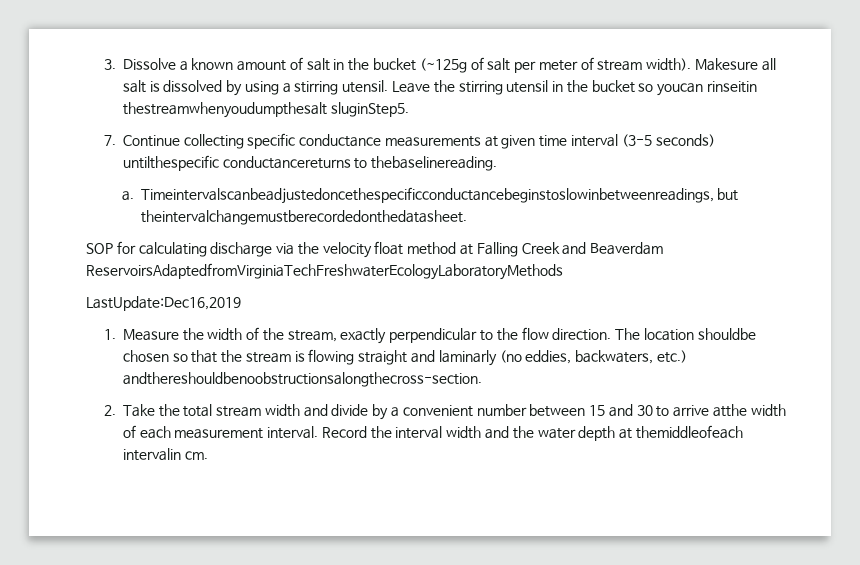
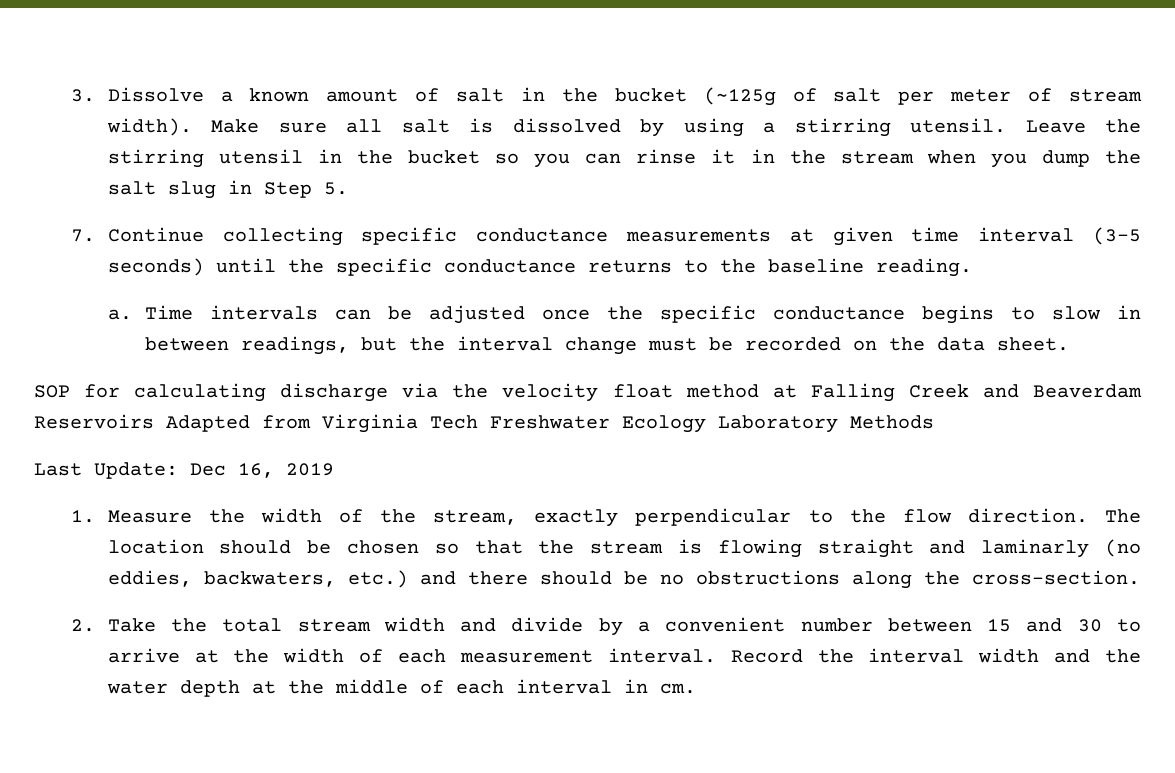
- Makesure all salt is dissolved by using a stirring utensil.
+ Make sure all salt is dissolved by using a stirring utensil.
- Leave the stirring utensil in the bucket so youcan rinseitin thestreamwhenyoudumpthesalt sluginStep5.
+ Leave the stirring utensil in the bucket so you can rinse it in the stream when you dump the salt slug in Step 5.
- 7. Continue collecting specific conductance measurements at given time interval (3-5 seconds) untilthespecific conductancereturns to thebaselinereading.
- a. Timeintervalscanbeadjustedoncethespecificconductancebeginstoslowinbetweenreadings, but theintervalchangemustberecordedonthedatasheet.
+ 7. Continue collecting specific conductance measurements at given time interval (3-5 seconds) until the specific conductance returns to the baseline reading.
+ a. Time intervals can be adjusted once the specific conductance begins to slow in between readings, but the interval change must be recorded on the data sheet.
- SOP for calculating discharge via the velocity float method at Falling Creek and Beaverdam ReservoirsAdaptedfromVirginiaTechFreshwaterEcologyLaboratoryMethods
- LastUpdate:Dec16,2019
+ SOP for calculating discharge via the velocity float method at Falling Creek and Beaverdam Reservoirs Adapted from Virginia Tech Freshwater Ecology Laboratory Methods
+ Last Update: Dec 16, 2019
- The location shouldbe chosen so that the stream is flowing straight and laminarly (no eddies, backwaters, etc.) andthereshouldbenoobstructionsalongthecross-section.
+ The location should be chosen so that the stream is flowing straight and laminarly (no eddies, backwaters, etc.) and there should be no obstructions along the cross-section.
- 2. Take the total stream width and divide by a convenient number between 15 and 30 to arrive atthe width of each measurement interval.
+ 2. Take the total stream width and divide by a convenient number between 15 and 30 to arrive at the width of each measurement interval.
- Record the interval width and the water depth at themiddleofeach intervalin cm.
+ Record the interval width and the water depth at the middle of each interval in cm.

